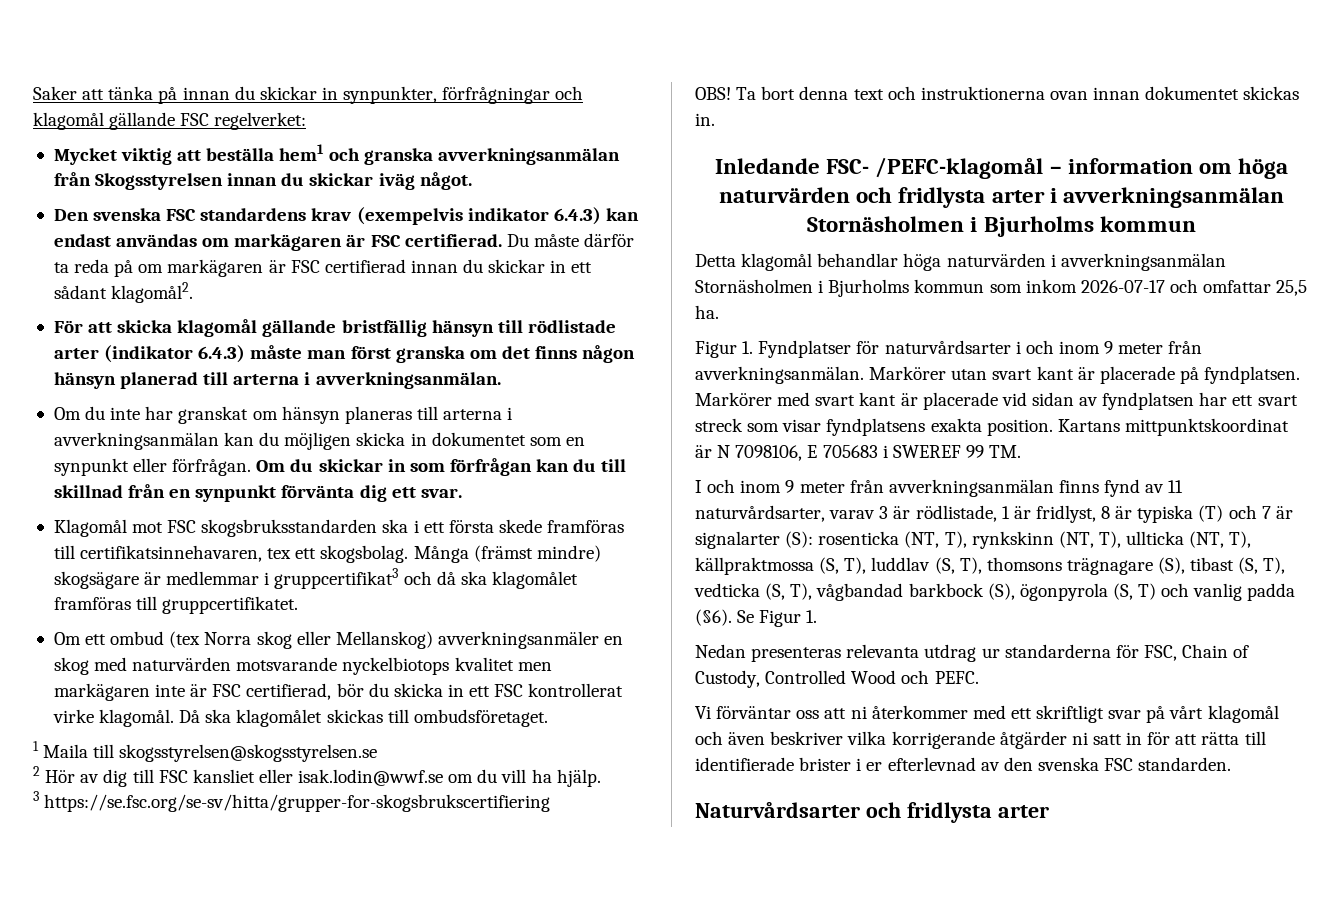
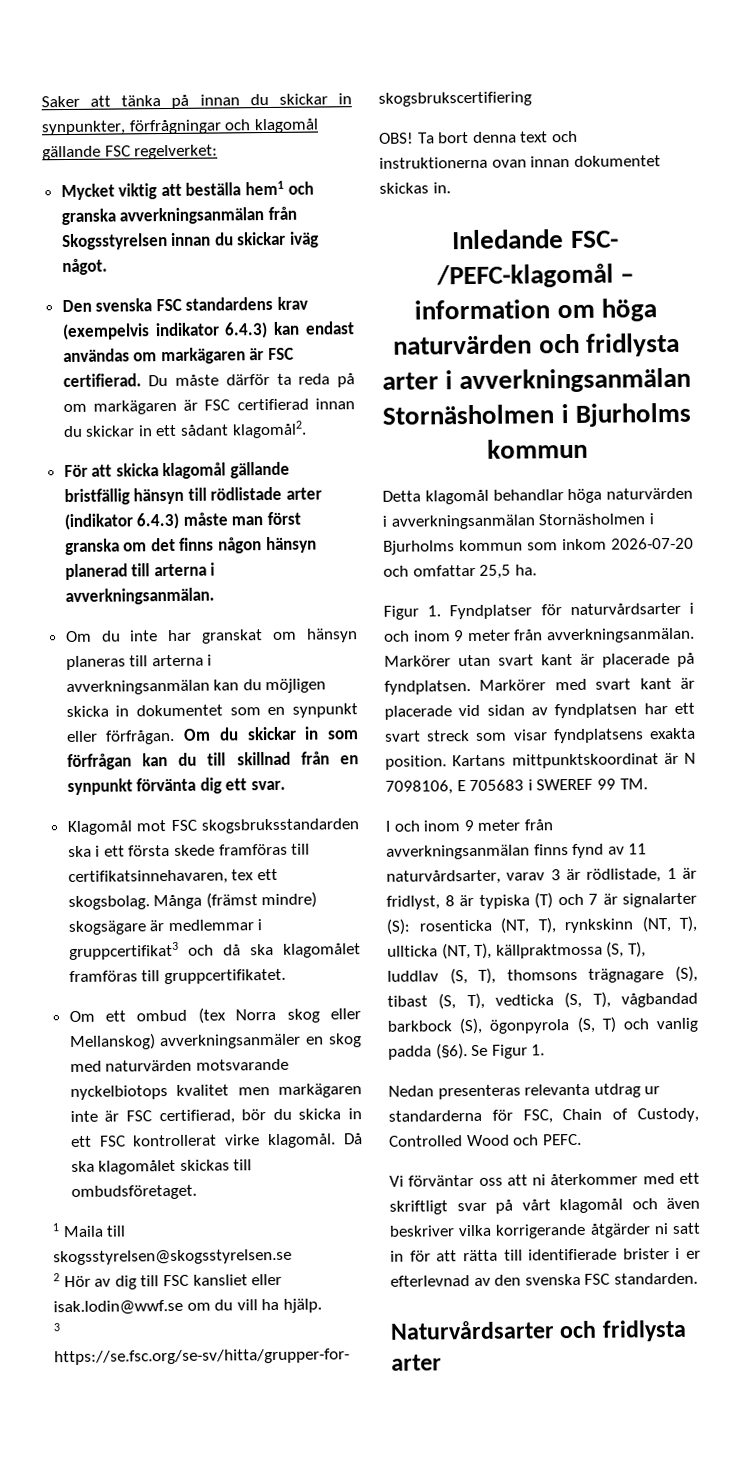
- Detta klagomål behandlar höga naturvärden i avverkningsanmälan Stornäsholmen i Bjurholms kommun som inkom 2026-07-17 och omfattar 25,5 ha.
+ Detta klagomål behandlar höga naturvärden i avverkningsanmälan Stornäsholmen i Bjurholms kommun som inkom 2026-07-20 och omfattar 25,5 ha.

